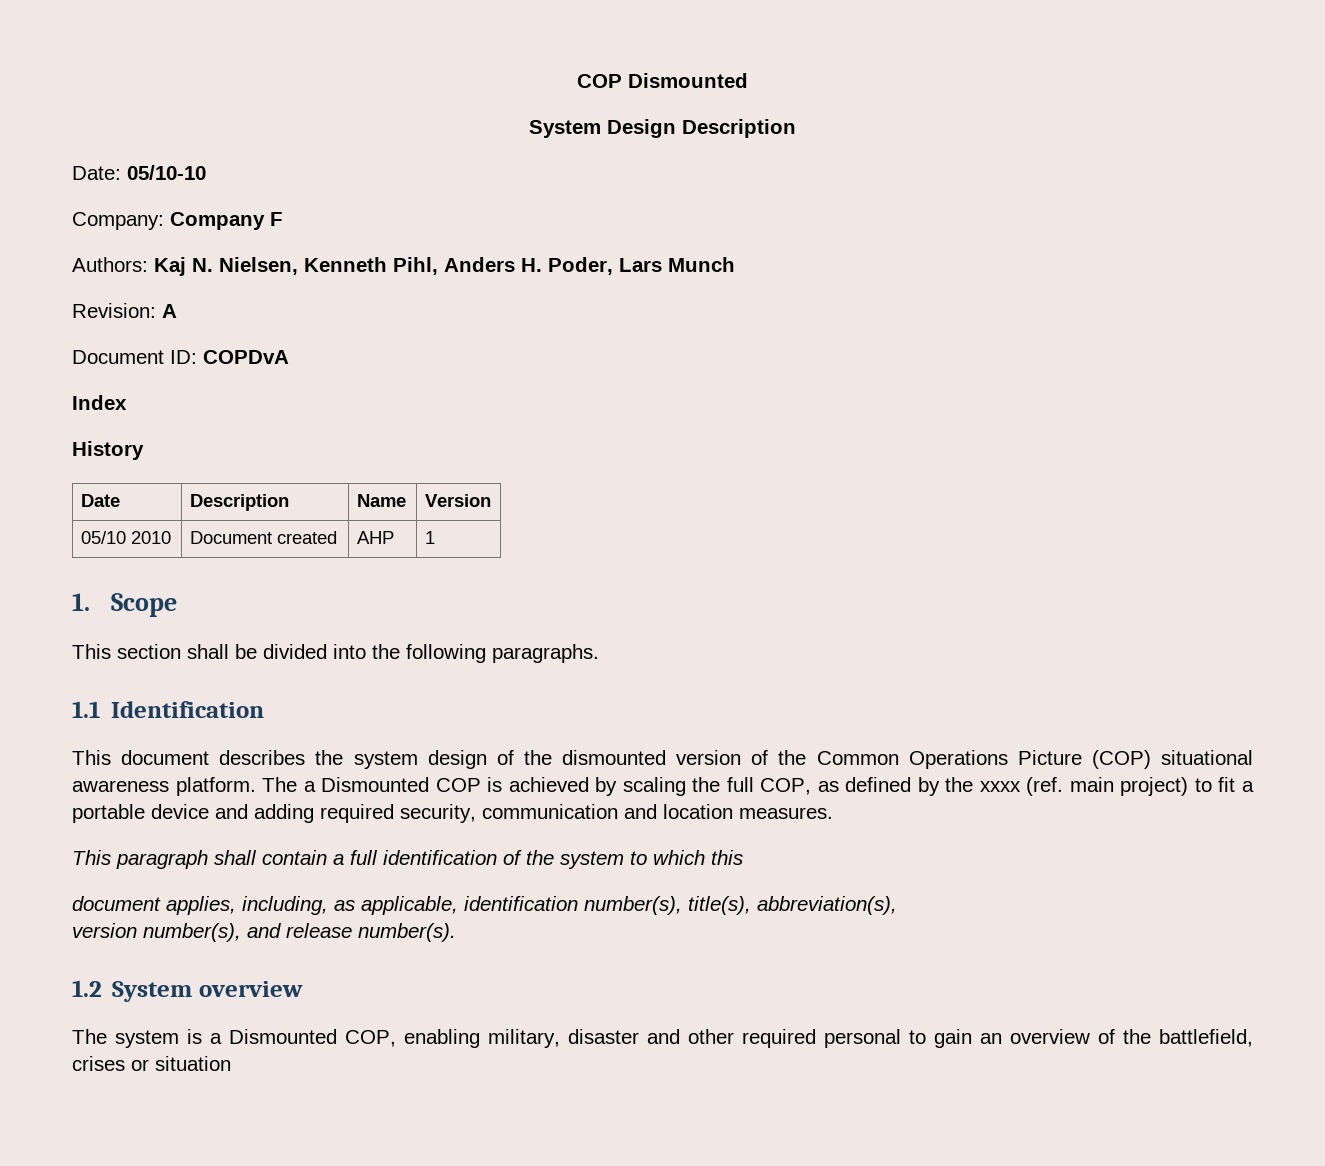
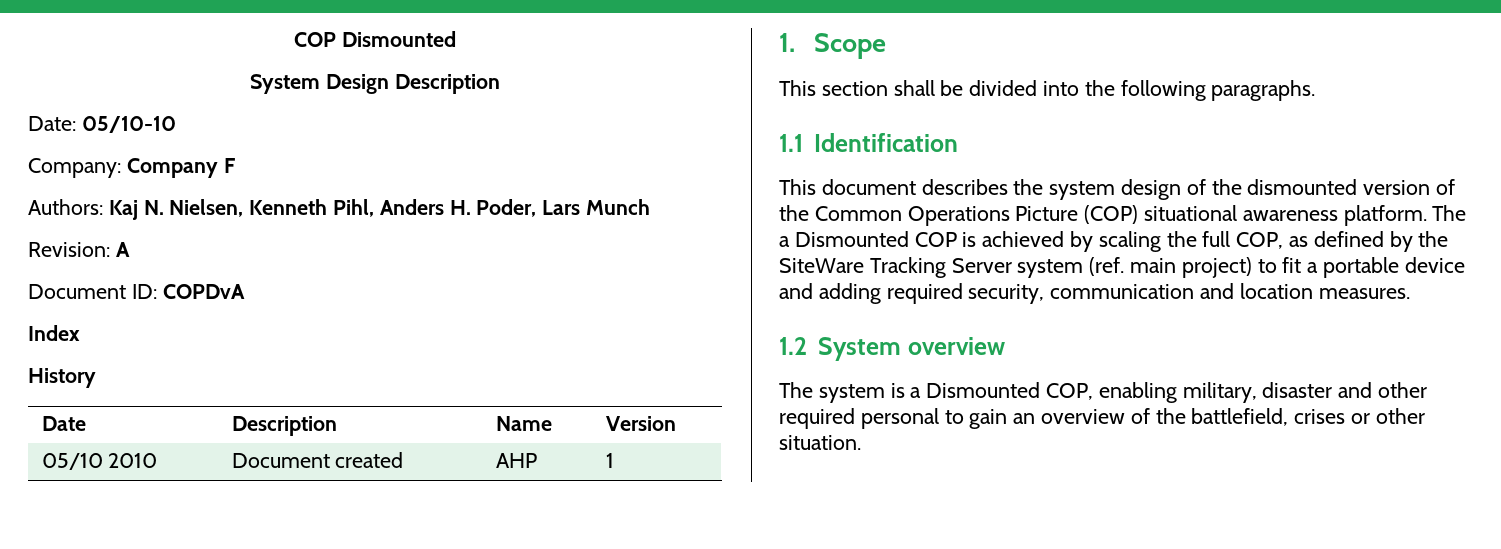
- The a Dismounted COP is achieved by scaling the full COP, as defined by the xxxx (ref. main project) to fit a portable device and adding required security, communication and location measures.
+ The a Dismounted COP is achieved by scaling the full COP, as defined by the SiteWare Tracking Server system (ref. main project) to fit a portable device and adding required security, communication and location measures.
- This paragraph shall contain a full identification of the system to which this
- document applies, including, as applicable, identification number(s), title(s), abbreviation(s),
- version number(s), and release number(s).
- The system is a Dismounted COP, enabling military, disaster and other required personal to gain an overview of the battlefield, crises or situation
+ The system is a Dismounted COP, enabling military, disaster and other required personal to gain an overview of the battlefield, crises or other situation.

